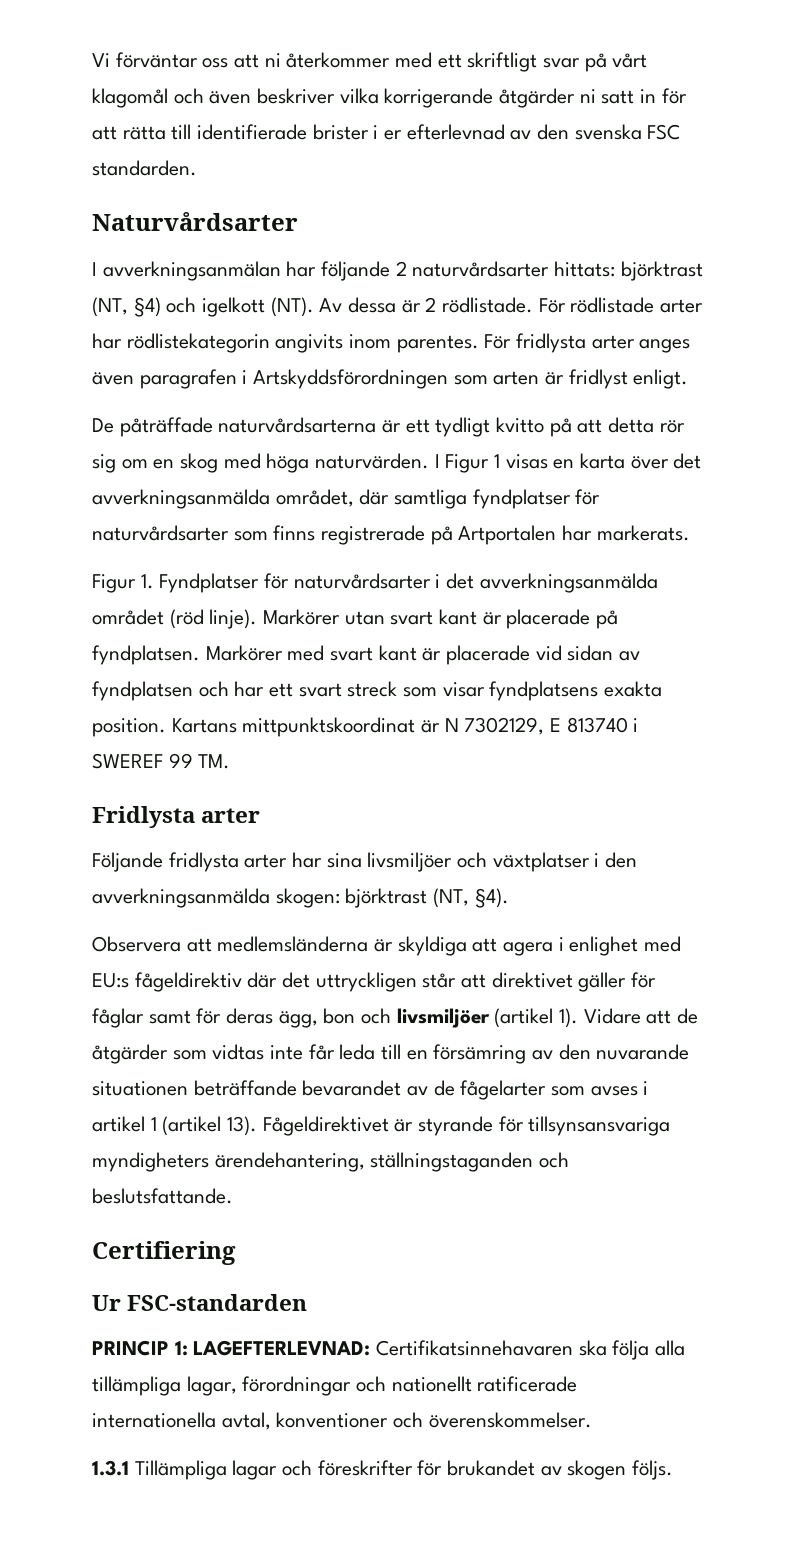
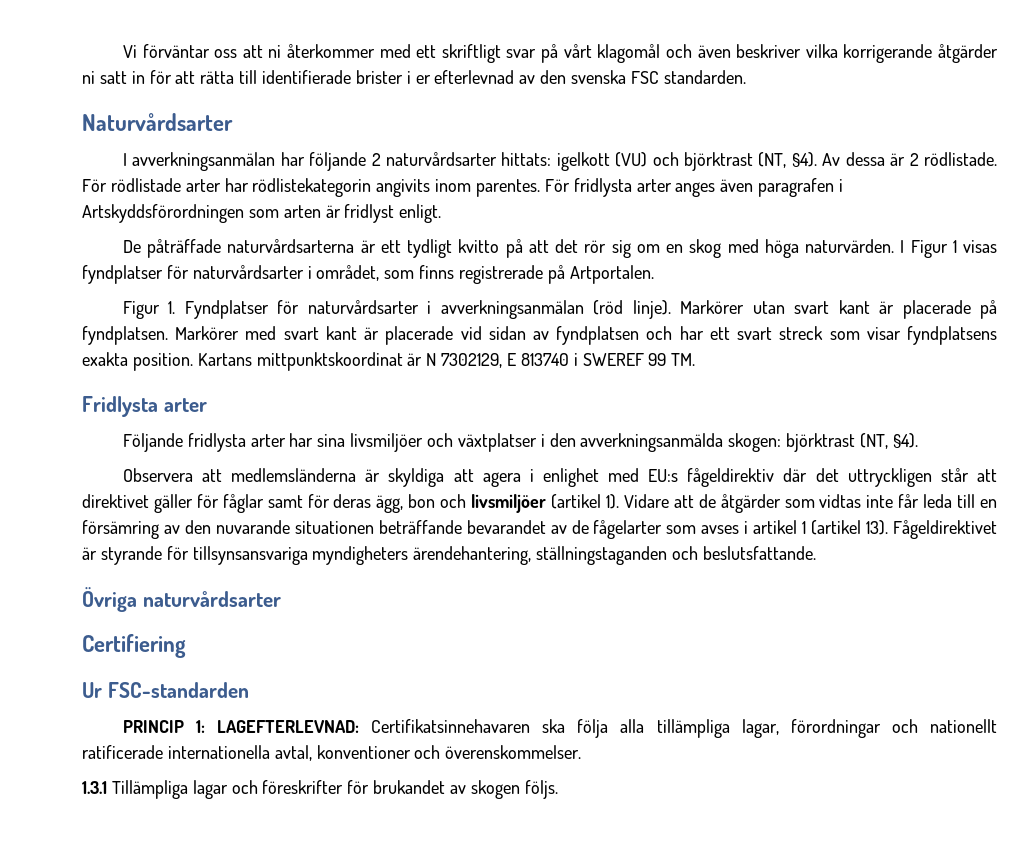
- I avverkningsanmälan har följande 2 naturvårdsarter hittats: björktrast (NT, §4) och igelkott (NT). Av dessa är 2 rödlistade.
+ I avverkningsanmälan har följande 2 naturvårdsarter hittats: igelkott (VU) och björktrast (NT, §4). Av dessa är 2 rödlistade.
- De påträffade naturvårdsarterna är ett tydligt kvitto på att detta rör sig om en skog med höga naturvärden.
+ De påträffade naturvårdsarterna är ett tydligt kvitto på att det rör sig om en skog med höga naturvärden.
- I Figur 1 visas en karta över det avverkningsanmälda området, där samtliga fyndplatser för naturvårdsarter som finns registrerade på Artportalen har markerats.
+ I Figur 1 visas fyndplatser för naturvårdsarter i området, som finns registrerade på Artportalen.
- Figur 1. Fyndplatser för naturvårdsarter i det avverkningsanmälda området (röd linje).
+ Figur 1. Fyndplatser för naturvårdsarter i avverkningsanmälan (röd linje).
+ Övriga naturvårdsarter

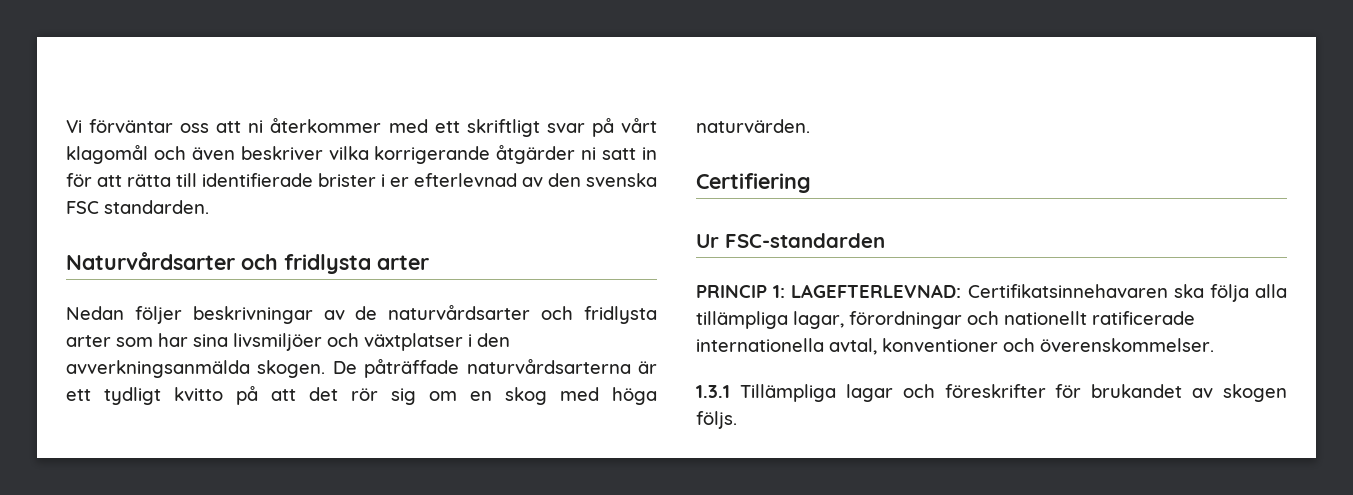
- Naturvårdsarter
- I avverkningsanmälan har följande 2 naturvårdsarter hittats: igelkott (VU) och björktrast (NT, §4). Av dessa är 2 rödlistade. För rödlistade arter har rödlistekategorin angivits inom parentes. För fridlysta arter anges även paragrafen i Artskyddsförordningen som arten är fridlyst enligt.
- De påträffade naturvårdsarterna är ett tydligt kvitto på att det rör sig om en skog med höga naturvärden. I Figur 1 visas fyndplatser för naturvårdsarter i området, som finns registrerade på Artportalen.
- Figur 1. Fyndplatser för naturvårdsarter i avverkningsanmälan (röd linje). Markörer utan svart kant är placerade på fyndplatsen. Markörer med svart kant är placerade vid sidan av fyndplatsen och har ett svart streck som visar fyndplatsens exakta position. Kartans mittpunktskoordinat är N 7302129, E 813740 i SWEREF 99 TM.
- Fridlysta arter
- Följande fridlysta arter har sina livsmiljöer och växtplatser i den avverkningsanmälda skogen: björktrast (NT, §4).
- Observera att medlemsländerna är skyldiga att agera i enlighet med EU:s fågeldirektiv där det uttryckligen står att direktivet gäller för fåglar samt för deras ägg, bon och livsmiljöer (artikel 1). Vidare att de åtgärder som vidtas inte får leda till en försämring av den nuvarande situationen beträffande bevarandet av de fågelarter som avses i artikel 1 (artikel 13). Fågeldirektivet är styrande för tillsynsansvariga myndigheters ärendehantering, ställningstaganden och beslutsfattande.
- Övriga naturvårdsarter
+ Naturvårdsarter och fridlysta arter
+ Nedan följer beskrivningar av de naturvårdsarter och fridlysta arter som har sina livsmiljöer och växtplatser i den avverkningsanmälda skogen. De påträffade naturvårdsarterna är ett tydligt kvitto på att det rör sig om en skog med höga naturvärden.

